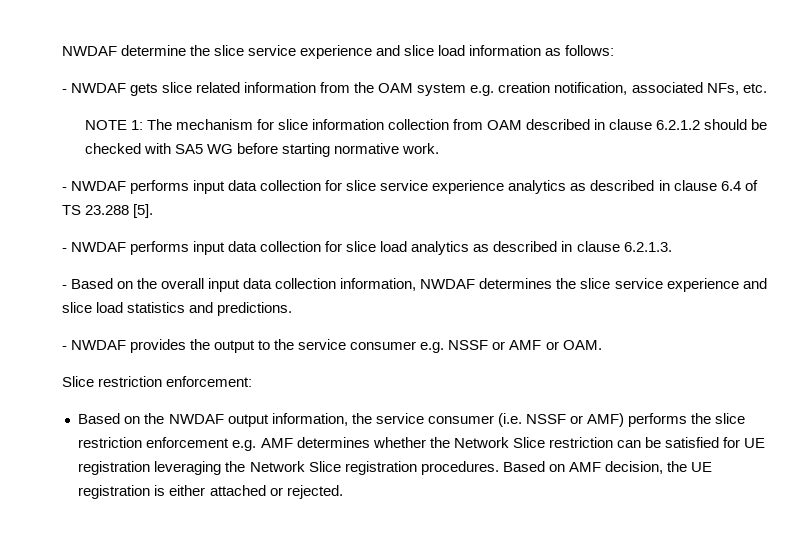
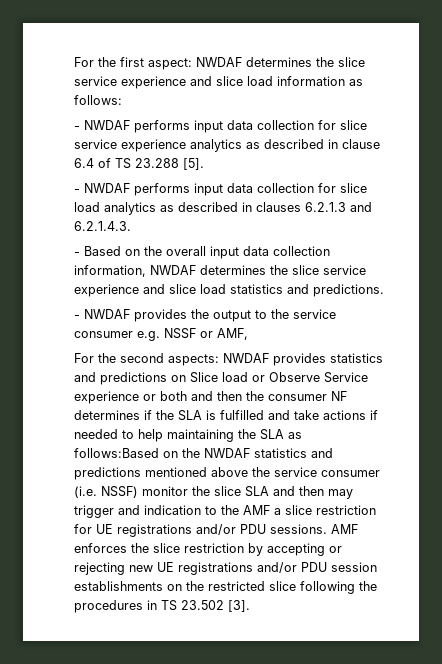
- NWDAF determine the slice service experience and slice load information as follows:
+ For the first aspect: NWDAF determines the slice service experience and slice load information as follows:
- - NWDAF gets slice related information from the OAM system e.g. creation notification, associated NFs, etc.
- NOTE 1: The mechanism for slice information collection from OAM described in clause 6.2.1.2 should be checked with SA5 WG before starting normative work.
- - NWDAF performs input data collection for slice load analytics as described in clause 6.2.1.3.
+ - NWDAF performs input data collection for slice load analytics as described in clauses 6.2.1.3 and 6.2.1.4.3.
- - NWDAF provides the output to the service consumer e.g. NSSF or AMF or OAM.
- Slice restriction enforcement:
- Based on the NWDAF output information, the service consumer (i.e. NSSF or AMF) performs the slice restriction enforcement e.g. AMF determines whether the Network Slice restriction can be satisfied for UE registration leveraging the Network Slice registration procedures. Based on AMF decision, the UE registration is either attached or rejected.
+ - NWDAF provides the output to the service consumer e.g. NSSF or AMF,
+ For the second aspects: NWDAF provides statistics and predictions on Slice load or Observe Service experience or both and then the consumer NF determines if the SLA is fulfilled and take actions if needed to help maintaining the SLA as follows:Based on the NWDAF statistics and predictions mentioned above the service consumer (i.e. NSSF) monitor the slice SLA and then may trigger and indication to the AMF a slice restriction for UE registrations and/or PDU sessions. AMF enforces the slice restriction by accepting or rejecting new UE registrations and/or PDU session establishments on the restricted slice following the procedures in TS 23.502 [3].

